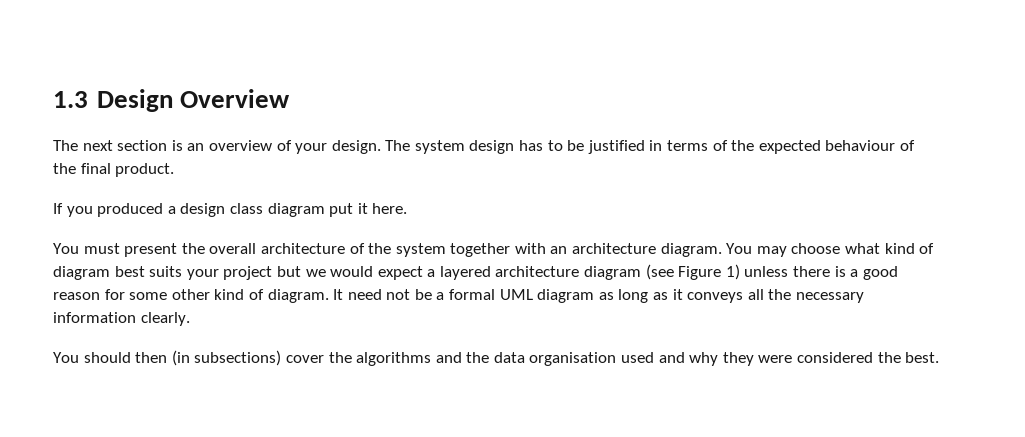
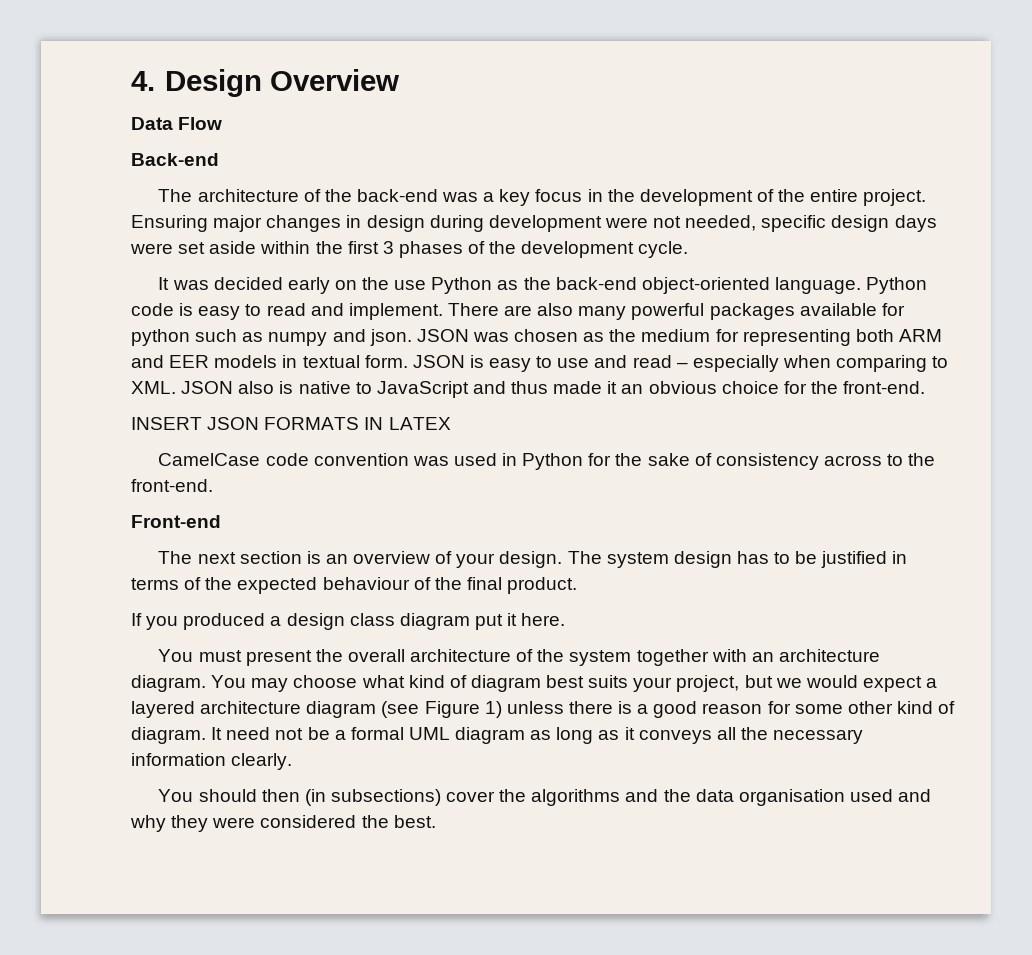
- 1.3 Design Overview
+ 4. Design Overview
+ Data Flow
+ Back-end
+ The architecture of the back-end was a key focus in the development of the entire project. Ensuring major changes in design during development were not needed, specific design days were set aside within the first 3 phases of the development cycle.
+ It was decided early on the use Python as the back-end object-oriented language. Python code is easy to read and implement. There are also many powerful packages available for python such as numpy and json. JSON was chosen as the medium for representing both ARM and EER models in textual form. JSON is easy to use and read – especially when comparing to XML. JSON also is native to JavaScript and thus made it an obvious choice for the front-end.
+ INSERT JSON FORMATS IN LATEX
+ CamelCase code convention was used in Python for the sake of consistency across to the front-end.
+ Front-end
- You may choose what kind of diagram best suits your project but we would expect a layered architecture diagram (see Figure 1) unless there is a good reason for some other kind of diagram.
+ You may choose what kind of diagram best suits your project, but we would expect a layered architecture diagram (see Figure 1) unless there is a good reason for some other kind of diagram.

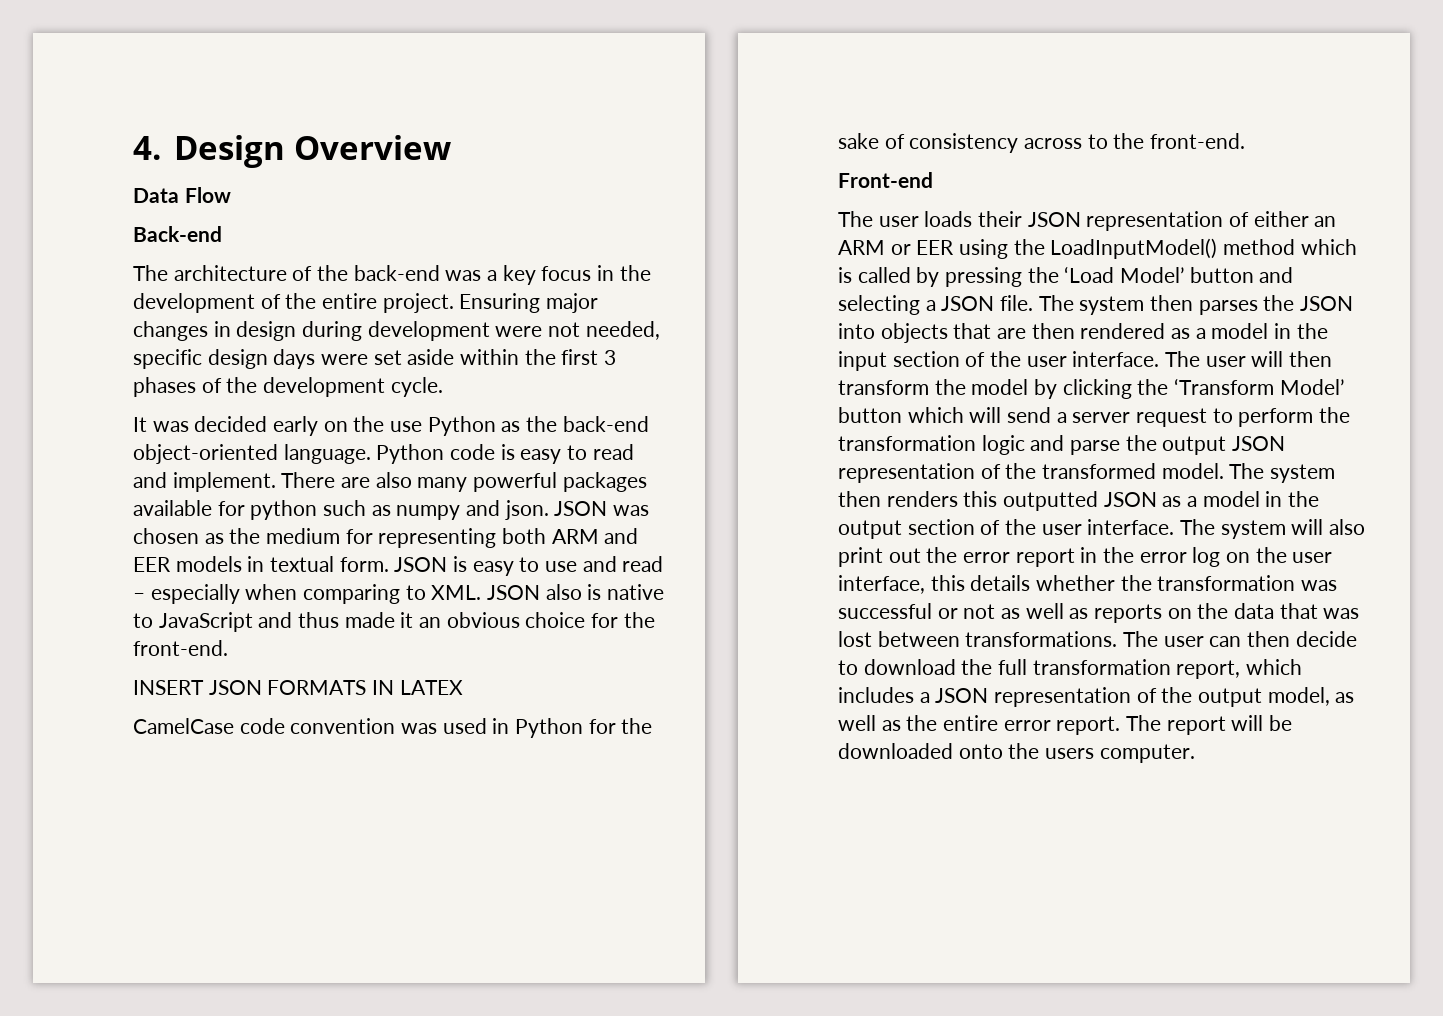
- The next section is an overview of your design. The system design has to be justified in terms of the expected behaviour of the final product.
- If you produced a design class diagram put it here.
- You must present the overall architecture of the system together with an architecture diagram. You may choose what kind of diagram best suits your project, but we would expect a layered architecture diagram (see Figure 1) unless there is a good reason for some other kind of diagram. It need not be a formal UML diagram as long as it conveys all the necessary information clearly.
- You should then (in subsections) cover the algorithms and the data organisation used and why they were considered the best.
+ The user loads their JSON representation of either an ARM or EER using the LoadInputModel() method which is called by pressing the ‘Load Model’ button and selecting a JSON file. The system then parses the JSON into objects that are then rendered as a model in the input section of the user interface. The user will then transform the model by clicking the ‘Transform Model’ button which will send a server request to perform the transformation logic and parse the output JSON representation of the transformed model. The system then renders this outputted JSON as a model in the output section of the user interface. The system will also print out the error report in the error log on the user interface, this details whether the transformation was successful or not as well as reports on the data that was lost between transformations. The user can then decide to download the full transformation report, which includes a JSON representation of the output model, as well as the entire error report. The report will be downloaded onto the users computer.

